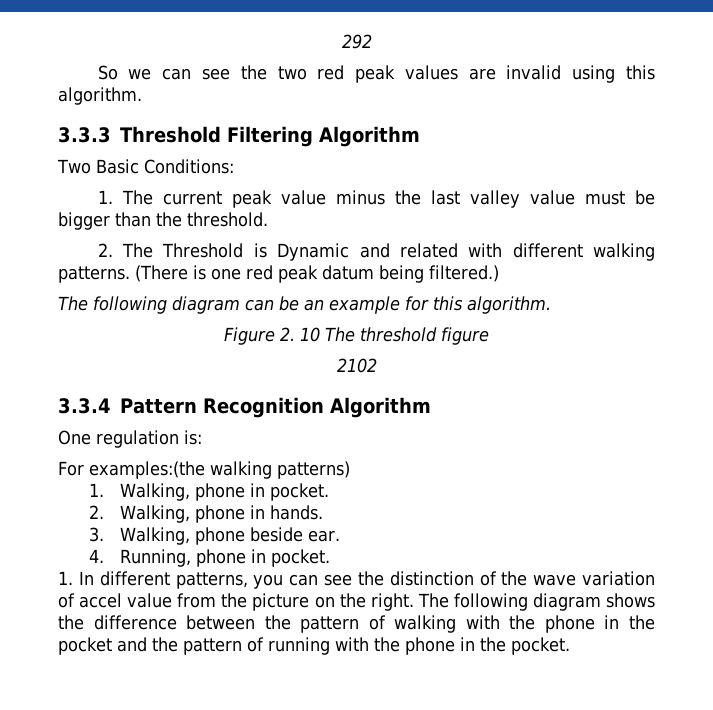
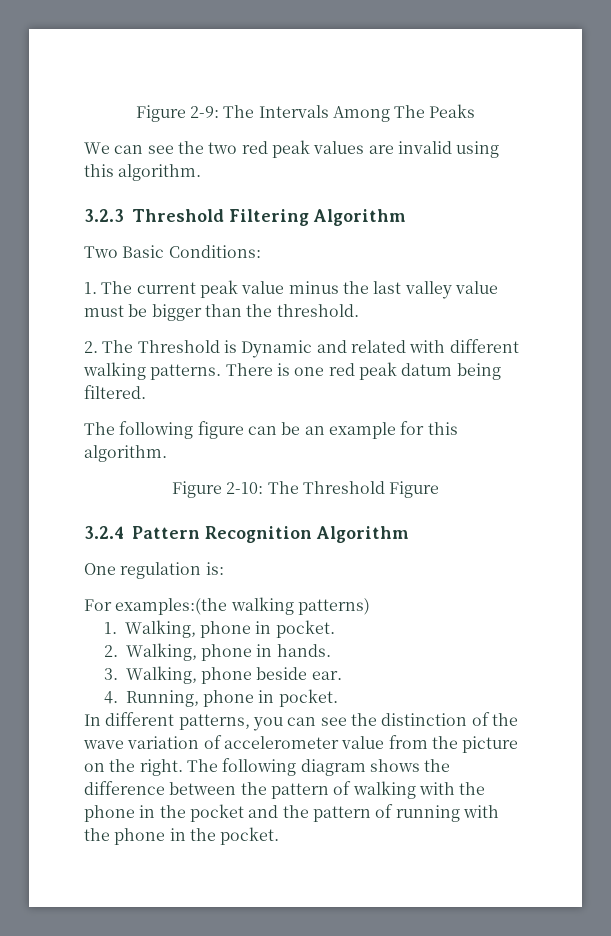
- 292
- So we can see the two red peak values are invalid using this algorithm.
+ Figure 2-9: The Intervals Among The Peaks
+ We can see the two red peak values are invalid using this algorithm.
- 3.3.3 Threshold Filtering Algorithm
+ 3.2.3 Threshold Filtering Algorithm
- (There is one red peak datum being filtered.)
- The following diagram can be an example for this algorithm.
+ There is one red peak datum being filtered.
+ The following figure can be an example for this algorithm.
- Figure 2. 10 The threshold figure
- 2102
- 3.3.4 Pattern Recognition Algorithm
+ Figure 2-10: The Threshold Figure
+ 3.2.4 Pattern Recognition Algorithm
- 1. In different patterns, you can see the distinction of the wave variation of accel value from the picture on the right.
+ In different patterns, you can see the distinction of the wave variation of accelerometer value from the picture on the right.

